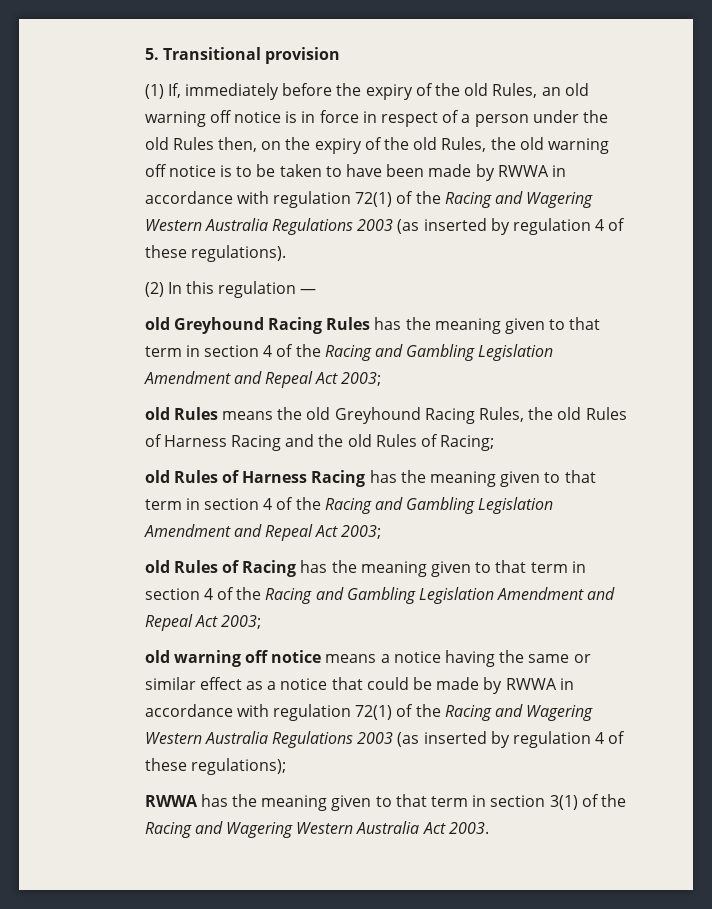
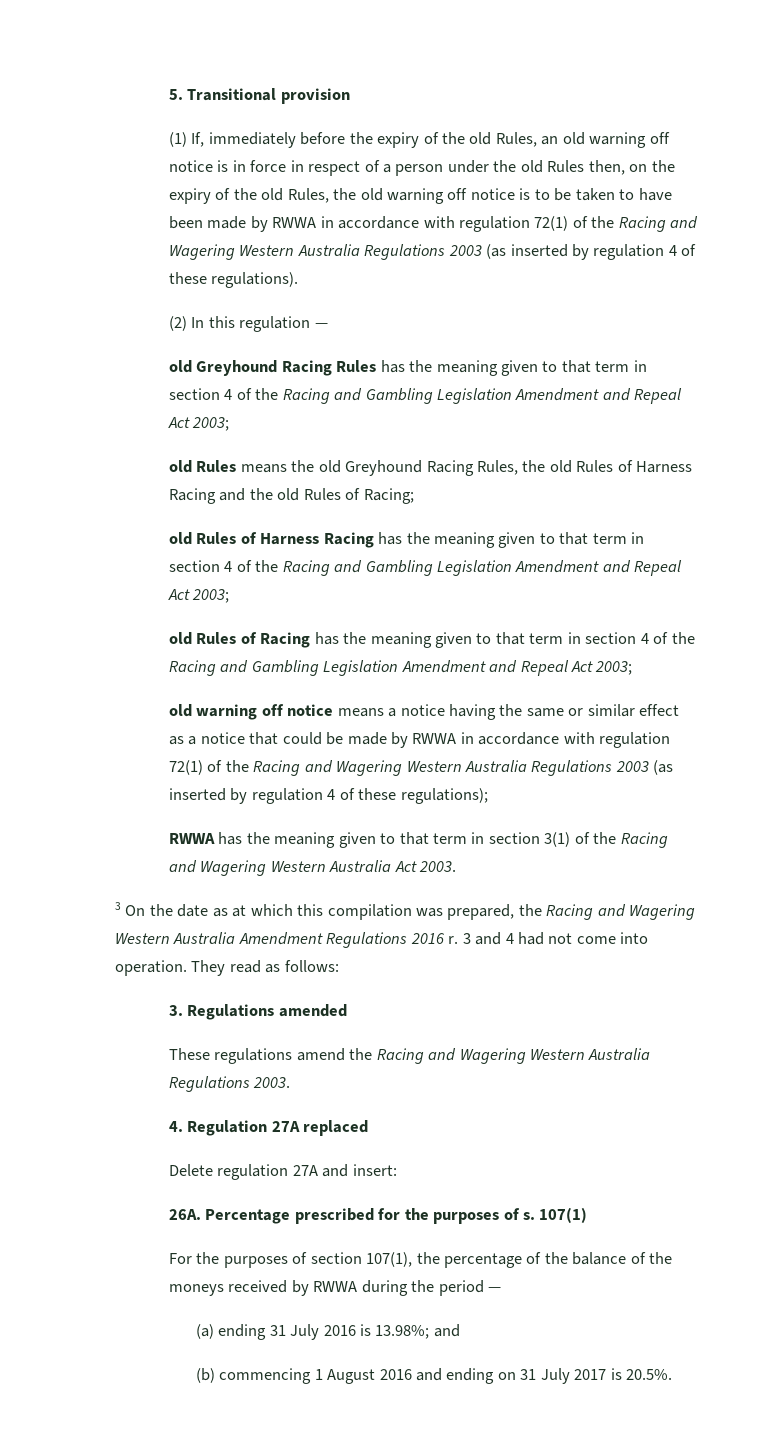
+ 3 On the date as at which this compilation was prepared, the Racing and Wagering Western Australia Amendment Regulations 2016 r. 3 and 4 had not come into operation. They read as follows:
+ 3. Regulations amended
+ These regulations amend the Racing and Wagering Western Australia Regulations 2003.
+ 4. Regulation 27A replaced
+ Delete regulation 27A and insert:
+ 26A. Percentage prescribed for the purposes of s. 107(1)
+ For the purposes of section 107(1), the percentage of the balance of the moneys received by RWWA during the period —
+ (a) ending 31 July 2016 is 13.98%; and
+ (b) commencing 1 August 2016 and ending on 31 July 2017 is 20.5%.

